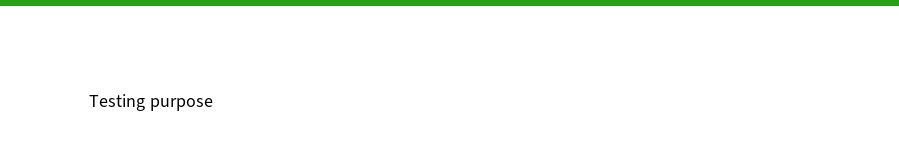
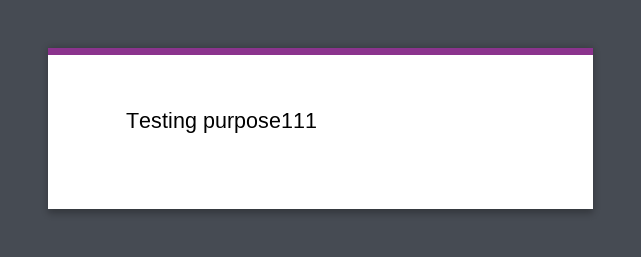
- Testing purpose
+ Testing purpose111

